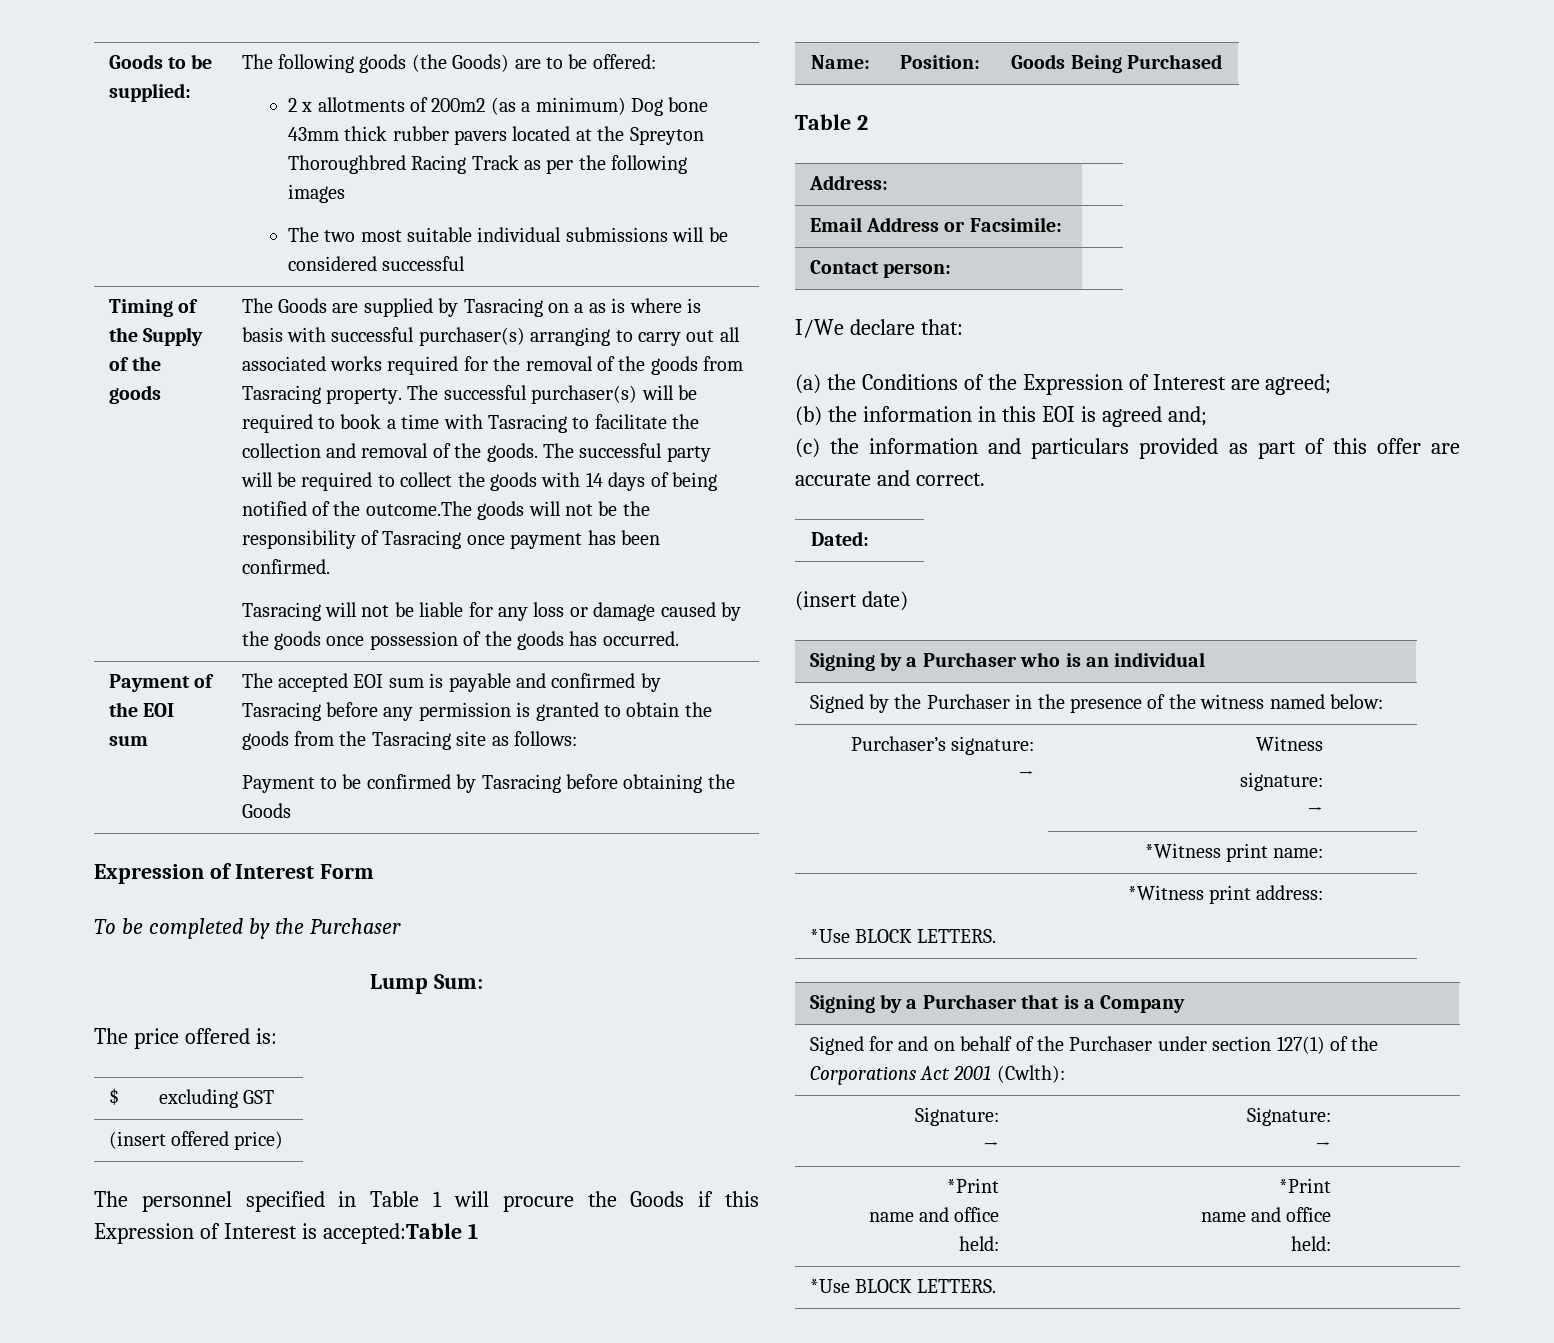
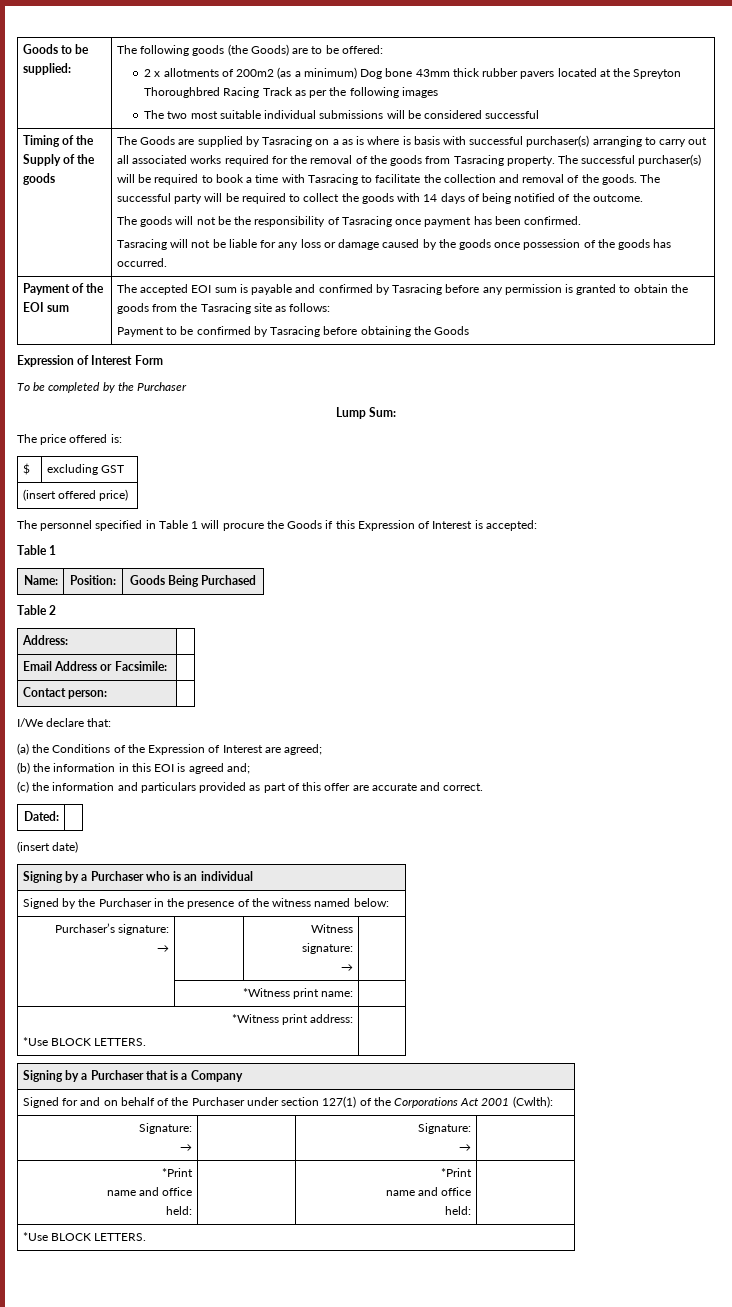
- The successful party will be required to collect the goods with 14 days of being notified of the outcome.The goods will not be the responsibility of Tasracing once payment has been confirmed.
+ The successful party will be required to collect the goods with 14 days of being notified of the outcome.
+ The goods will not be the responsibility of Tasracing once payment has been confirmed.
- The personnel specified in Table 1 will procure the Goods if this Expression of Interest is accepted:Table 1
+ The personnel specified in Table 1 will procure the Goods if this Expression of Interest is accepted:
+ Table 1

